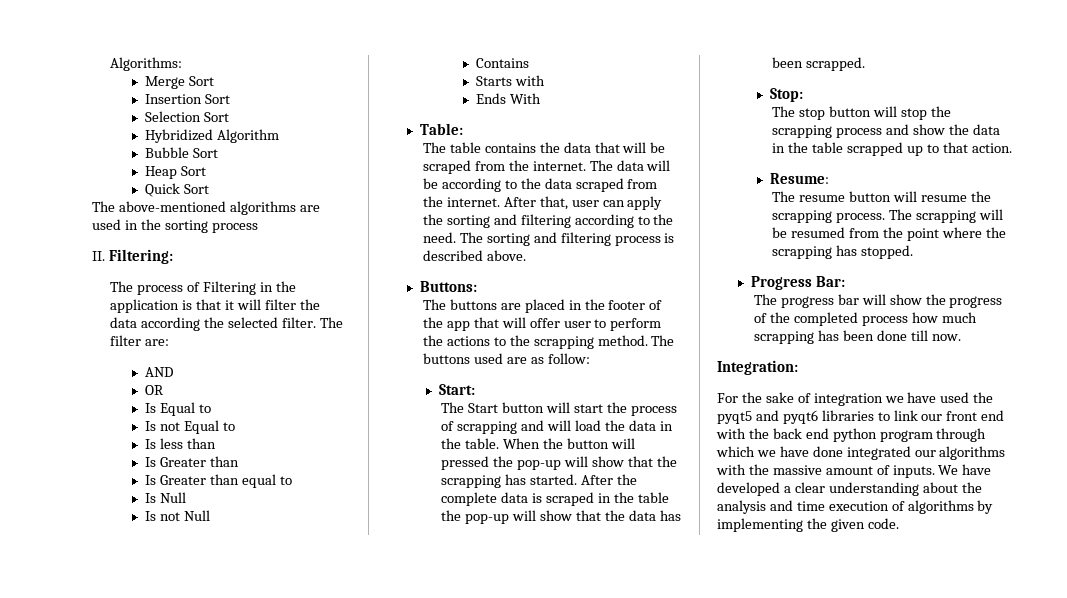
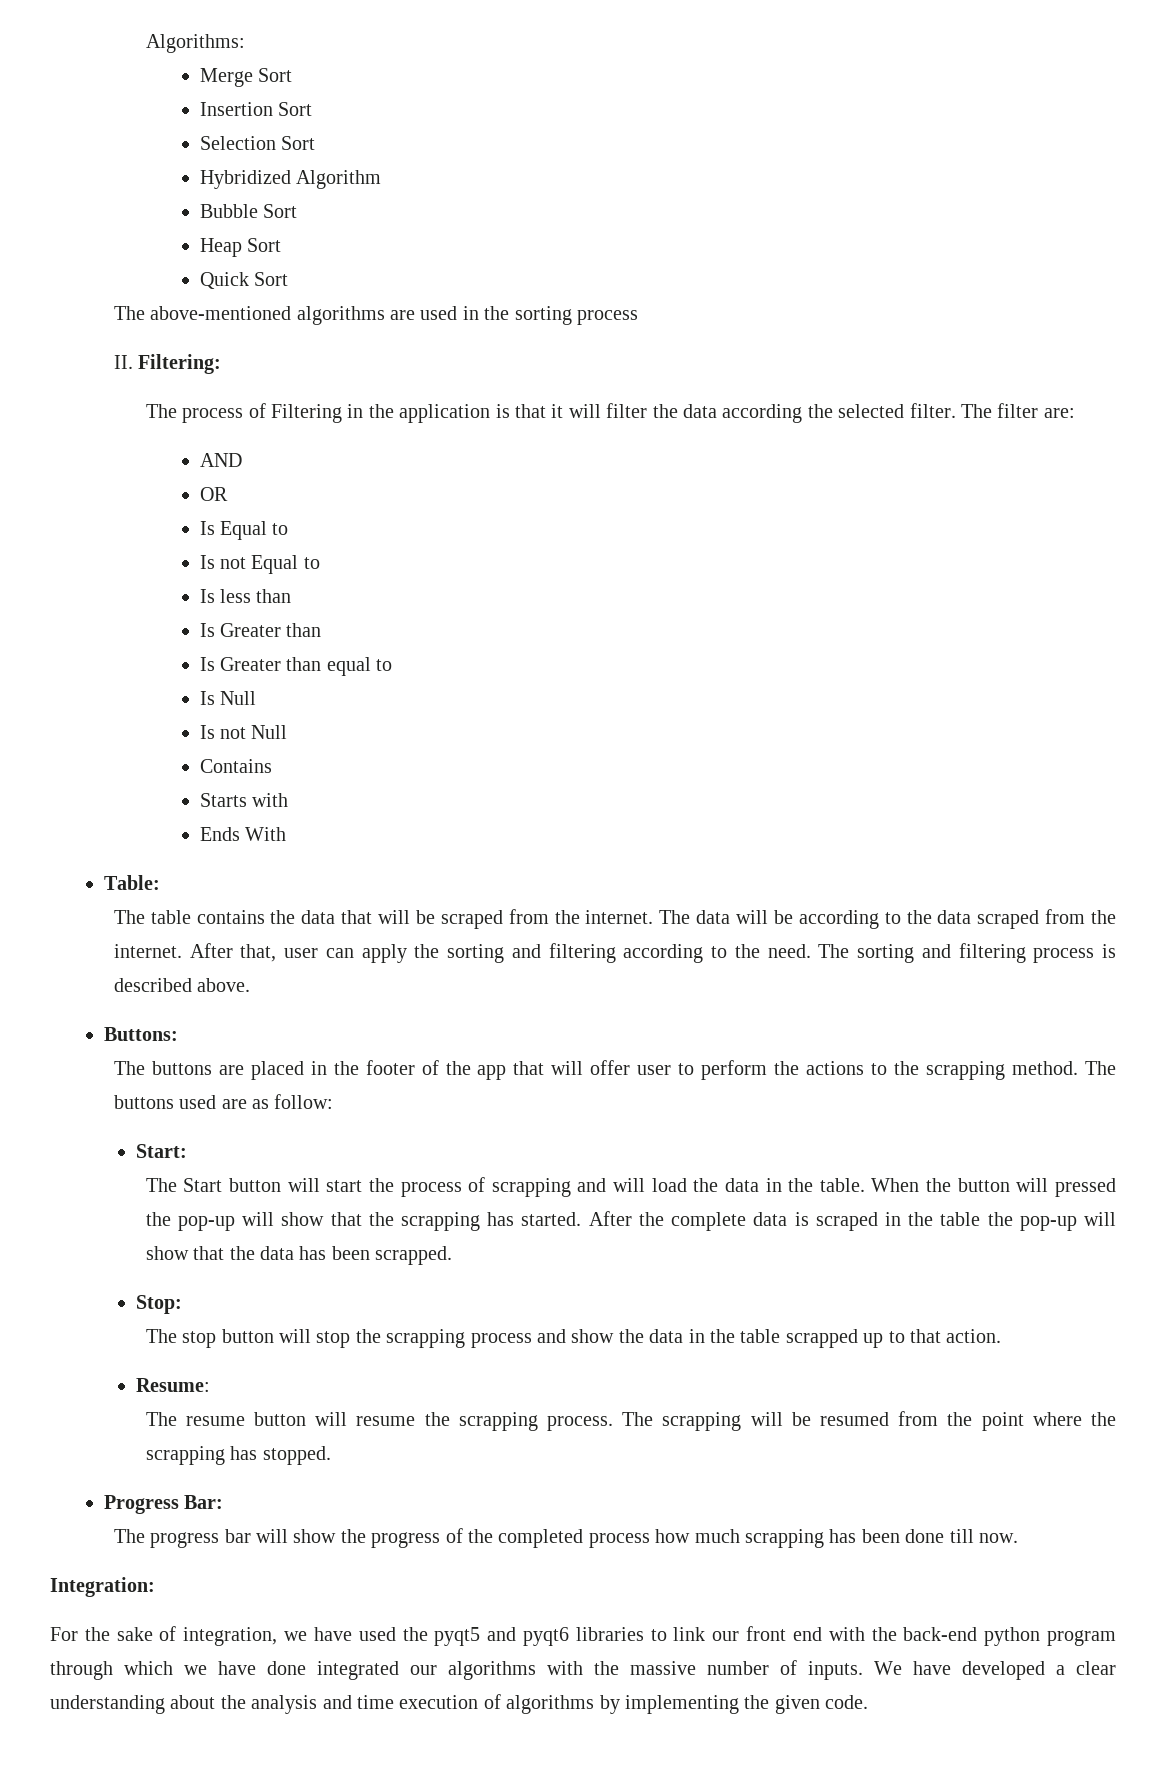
- For the sake of integration we have used the pyqt5 and pyqt6 libraries to link our front end with the back end python program through which we have done integrated our algorithms with the massive amount of inputs.
+ For the sake of integration, we have used the pyqt5 and pyqt6 libraries to link our front end with the back-end python program through which we have done integrated our algorithms with the massive number of inputs.

